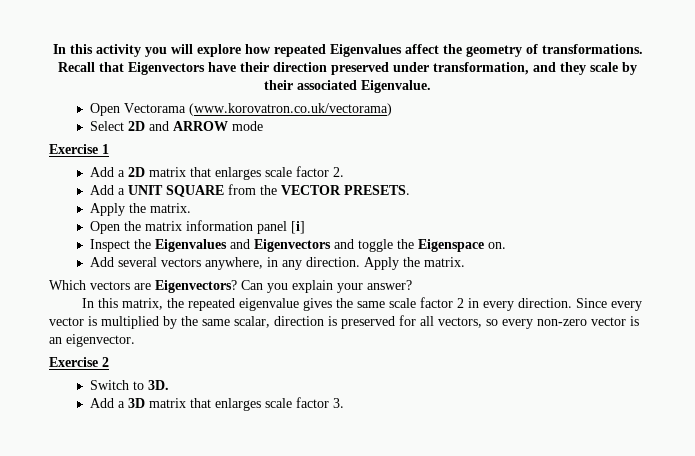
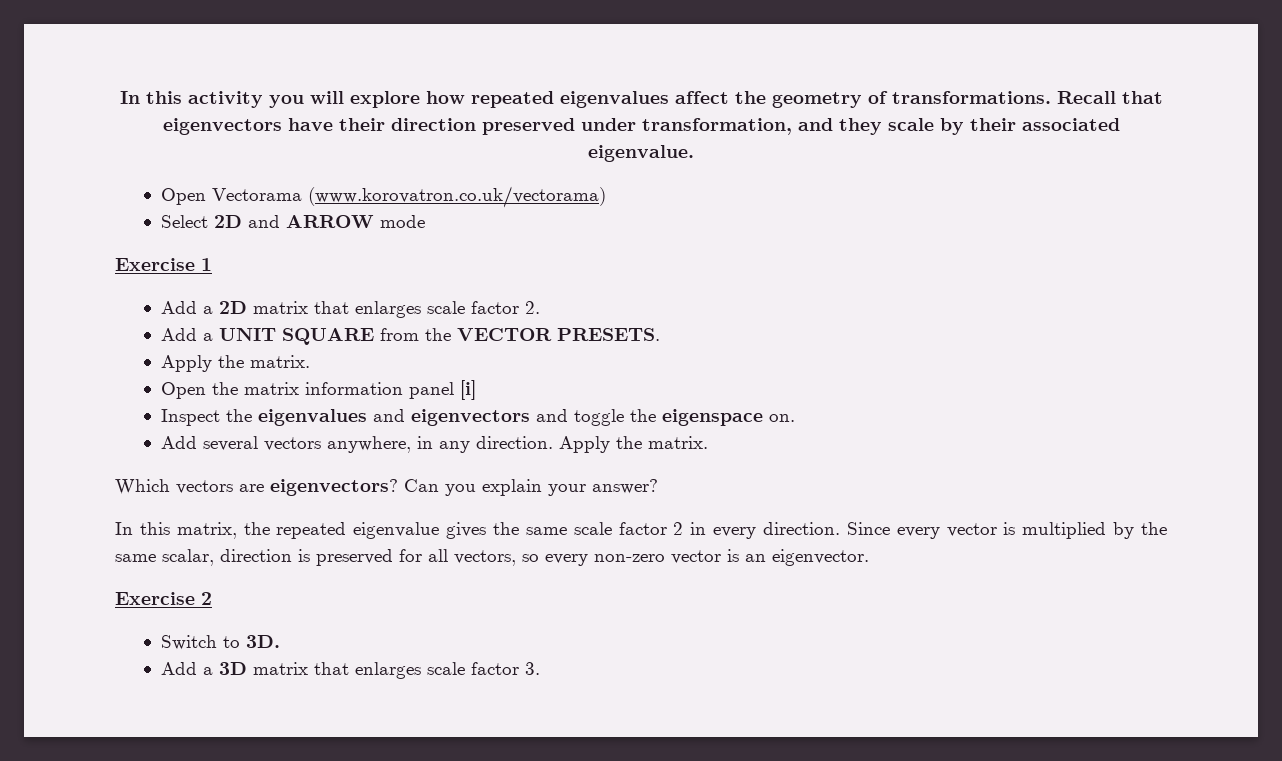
- In this activity you will explore how repeated Eigenvalues affect the geometry of transformations.
+ In this activity you will explore how repeated eigenvalues affect the geometry of transformations.
- Recall that Eigenvectors have their direction preserved under transformation, and they scale by their associated Eigenvalue.
+ Recall that eigenvectors have their direction preserved under transformation, and they scale by their associated eigenvalue.
- Inspect the Eigenvalues and Eigenvectors and toggle the Eigenspace on.
+ Inspect the eigenvalues and eigenvectors and toggle the eigenspace on.
- Which vectors are Eigenvectors?
+ Which vectors are eigenvectors?

